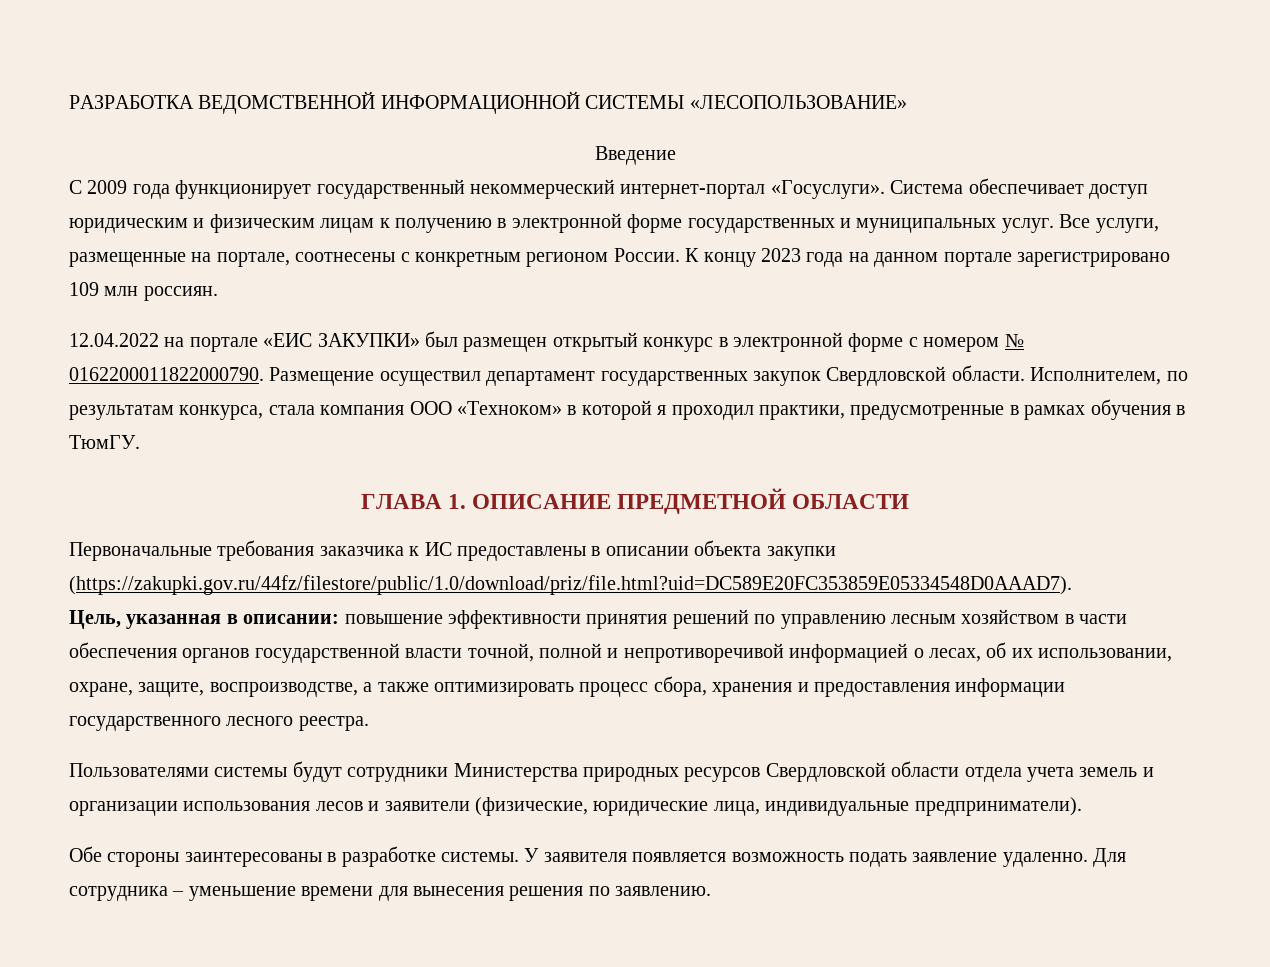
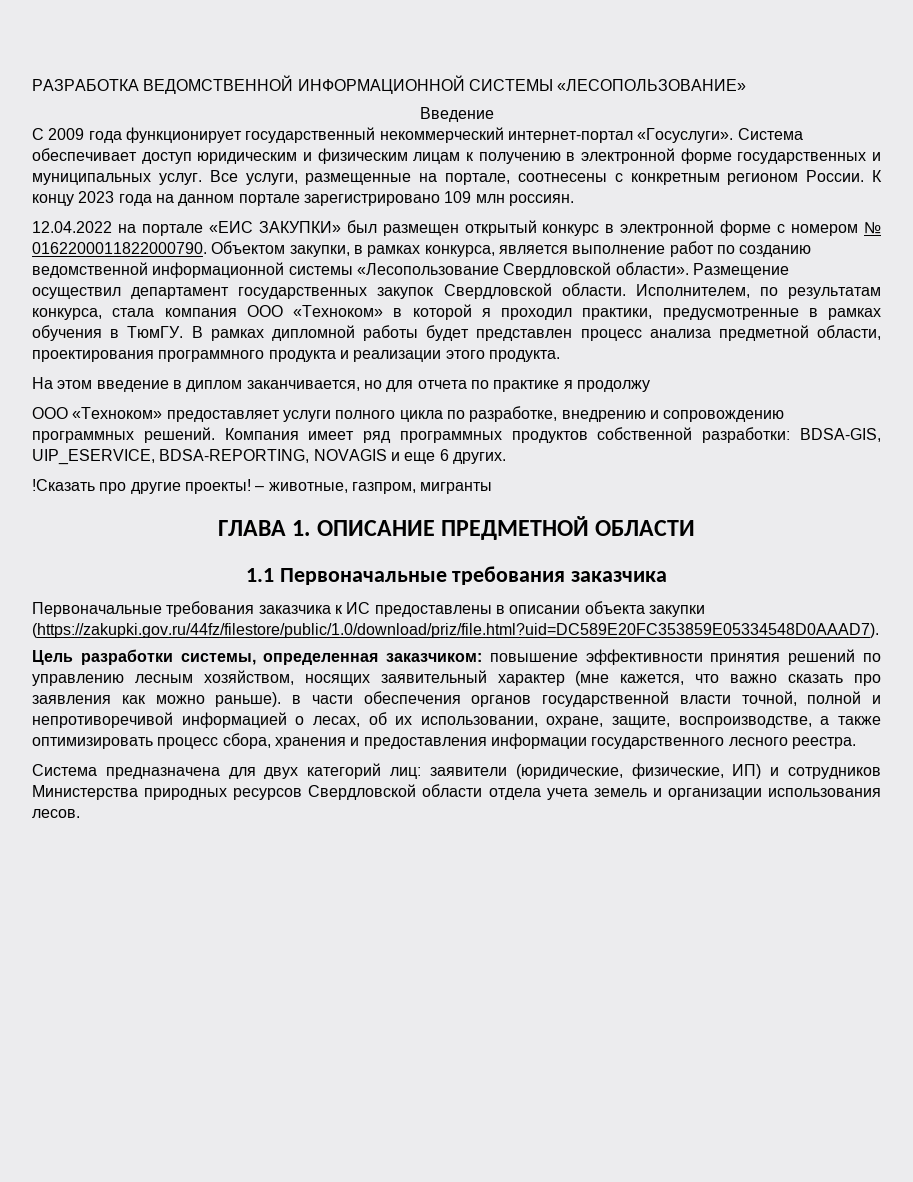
+ Объектом закупки, в рамках конкурса, является выполнение работ по созданию ведомственной информационной системы «Лесопользование Свердловской области».
+ В рамках дипломной работы будет представлен процесс анализа предметной области, проектирования программного продукта и реализации этого продукта.
+ На этом введение в диплом заканчивается, но для отчета по практике я продолжу
+ ООО «Техноком» предоставляет услуги полного цикла по разработке, внедрению и сопровождению программных решений. Компания имеет ряд программных продуктов собственной разработки: BDSA-GIS, UIP_ESERVICE, BDSA-REPORTING, NOVAGIS и еще 6 других.
+ !Сказать про другие проекты! – животные, газпром, мигранты
+ 1.1 Первоначальные требования заказчика
- Цель, указанная в описании: повышение эффективности принятия решений по управлению лесным хозяйством в части обеспечения органов государственной власти точной, полной и непротиворечивой информацией о лесах, об их использовании, охране, защите, воспроизводстве, а также оптимизировать процесс сбора, хранения и предоставления информации государственного лесного реестра.
+ Цель разработки системы, определенная заказчиком: повышение эффективности принятия решений по управлению лесным хозяйством, носящих заявительный характер (мне кажется, что важно сказать про заявления как можно раньше). в части обеспечения органов государственной власти точной, полной и непротиворечивой информацией о лесах, об их использовании, охране, защите, воспроизводстве, а также оптимизировать процесс сбора, хранения и предоставления информации государственного лесного реестра.
- Пользователями системы будут сотрудники Министерства природных ресурсов Свердловской области отдела учета земель и организации использования лесов и заявители (физические, юридические лица, индивидуальные предприниматели).
- Обе стороны заинтересованы в разработке системы. У заявителя появляется возможность подать заявление удаленно. Для сотрудника – уменьшение времени для вынесения решения по заявлению.
+ Система предназначена для двух категорий лиц: заявители (юридические, физические, ИП) и сотрудников Министерства природных ресурсов Свердловской области отдела учета земель и организации использования лесов.

